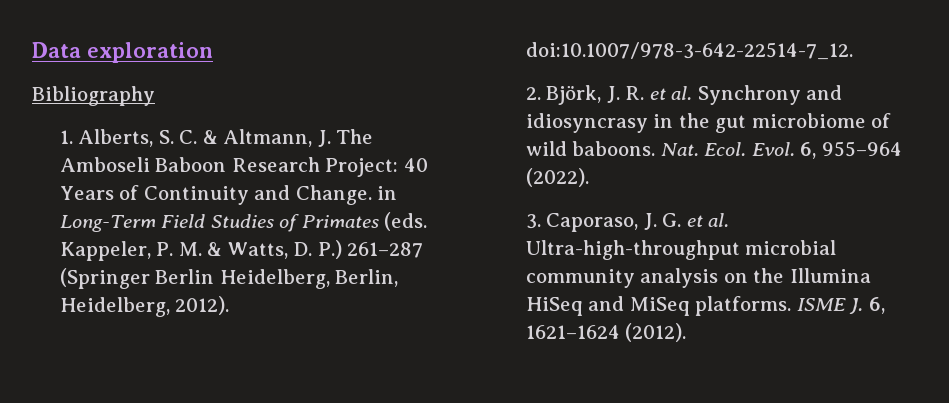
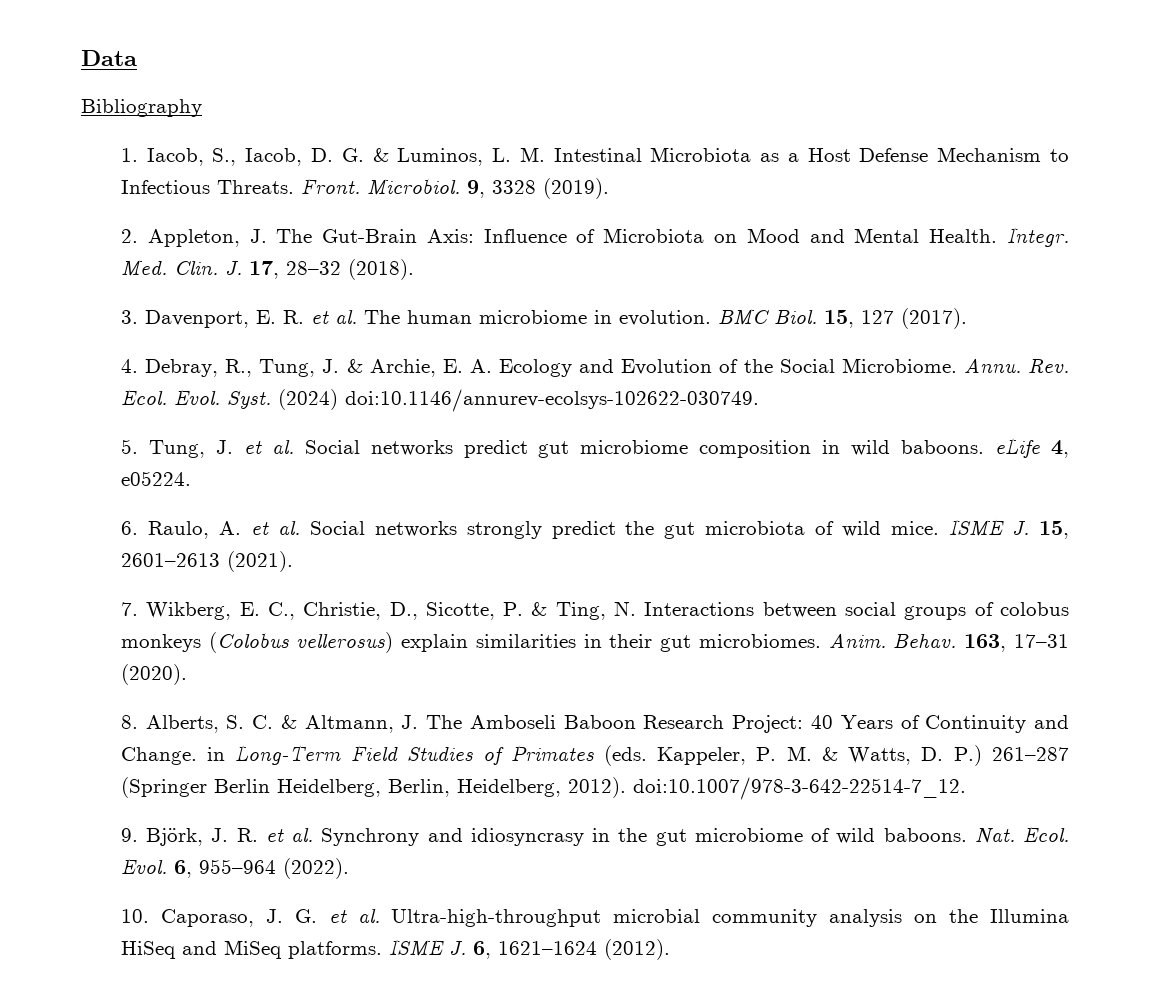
- Data exploration
+ Data
- 1. Alberts, S. C. & Altmann, J. The Amboseli Baboon Research Project: 40 Years of Continuity and Change. in Long-Term Field Studies of Primates (eds. Kappeler, P. M. & Watts, D. P.) 261–287 (Springer Berlin Heidelberg, Berlin, Heidelberg, 2012). doi:10.1007/978-3-642-22514-7_12.
+ 1. Iacob, S., Iacob, D. G. & Luminos, L. M. Intestinal Microbiota as a Host Defense Mechanism to Infectious Threats. Front. Microbiol. 9, 3328 (2019).
+ 2. Appleton, J. The Gut-Brain Axis: Influence of Microbiota on Mood and Mental Health. Integr. Med. Clin. J. 17, 28–32 (2018).
+ 3. Davenport, E. R. et al. The human microbiome in evolution. BMC Biol. 15, 127 (2017).
+ 4. Debray, R., Tung, J. & Archie, E. A. Ecology and Evolution of the Social Microbiome. Annu. Rev. Ecol. Evol. Syst. (2024) doi:10.1146/annurev-ecolsys-102622-030749.
+ 5. Tung, J. et al. Social networks predict gut microbiome composition in wild baboons. eLife 4, e05224.
+ 6. Raulo, A. et al. Social networks strongly predict the gut microbiota of wild mice. ISME J. 15, 2601–2613 (2021).
+ 7. Wikberg, E. C., Christie, D., Sicotte, P. & Ting, N. Interactions between social groups of colobus monkeys (Colobus vellerosus) explain similarities in their gut microbiomes. Anim. Behav. 163, 17–31 (2020).
+ 8. Alberts, S. C. & Altmann, J. The Amboseli Baboon Research Project: 40 Years of Continuity and Change. in Long-Term Field Studies of Primates (eds. Kappeler, P. M. & Watts, D. P.) 261–287 (Springer Berlin Heidelberg, Berlin, Heidelberg, 2012). doi:10.1007/978-3-642-22514-7_12.
- 2. Björk, J. R. et al. Synchrony and idiosyncrasy in the gut microbiome of wild baboons.
+ 9. Björk, J. R. et al. Synchrony and idiosyncrasy in the gut microbiome of wild baboons.
- 3. Caporaso, J. G. et al. Ultra-high-throughput microbial community analysis on the Illumina HiSeq and MiSeq platforms.
+ 10. Caporaso, J. G. et al. Ultra-high-throughput microbial community analysis on the Illumina HiSeq and MiSeq platforms.

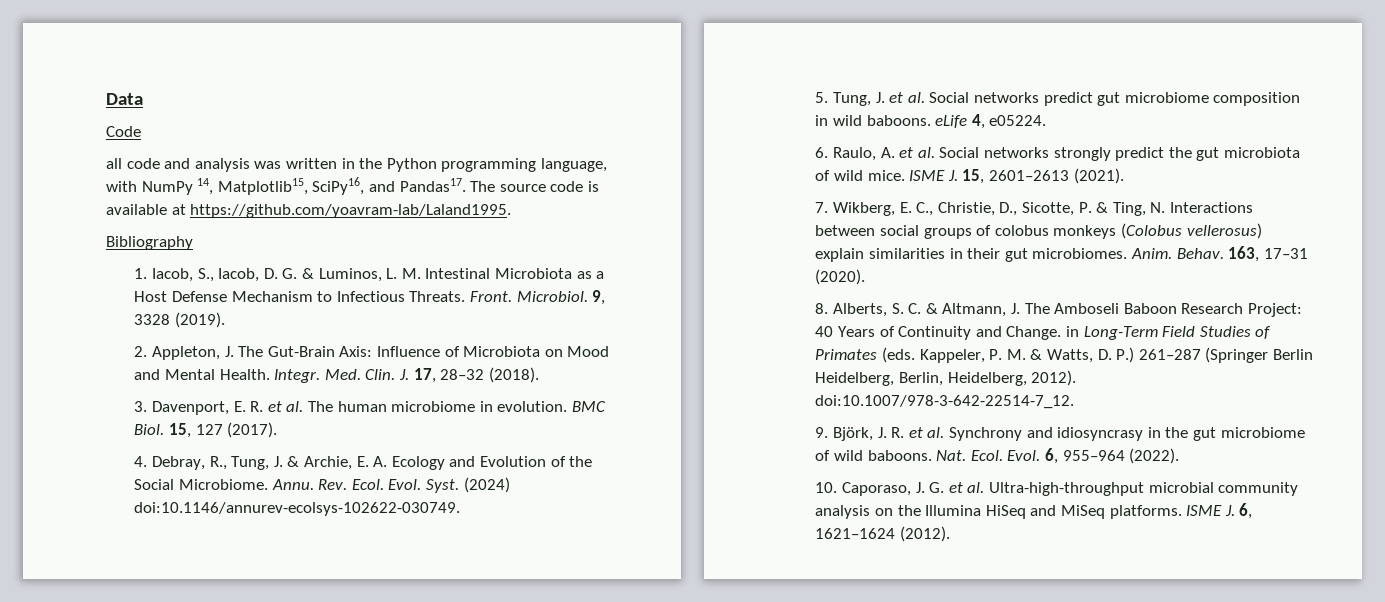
+ Code
+ all code and analysis was written in the Python programming language, with NumPy 14, Matplotlib15, SciPy16, and Pandas17. The source code is available at https://github.com/yoavram-lab/Laland1995.

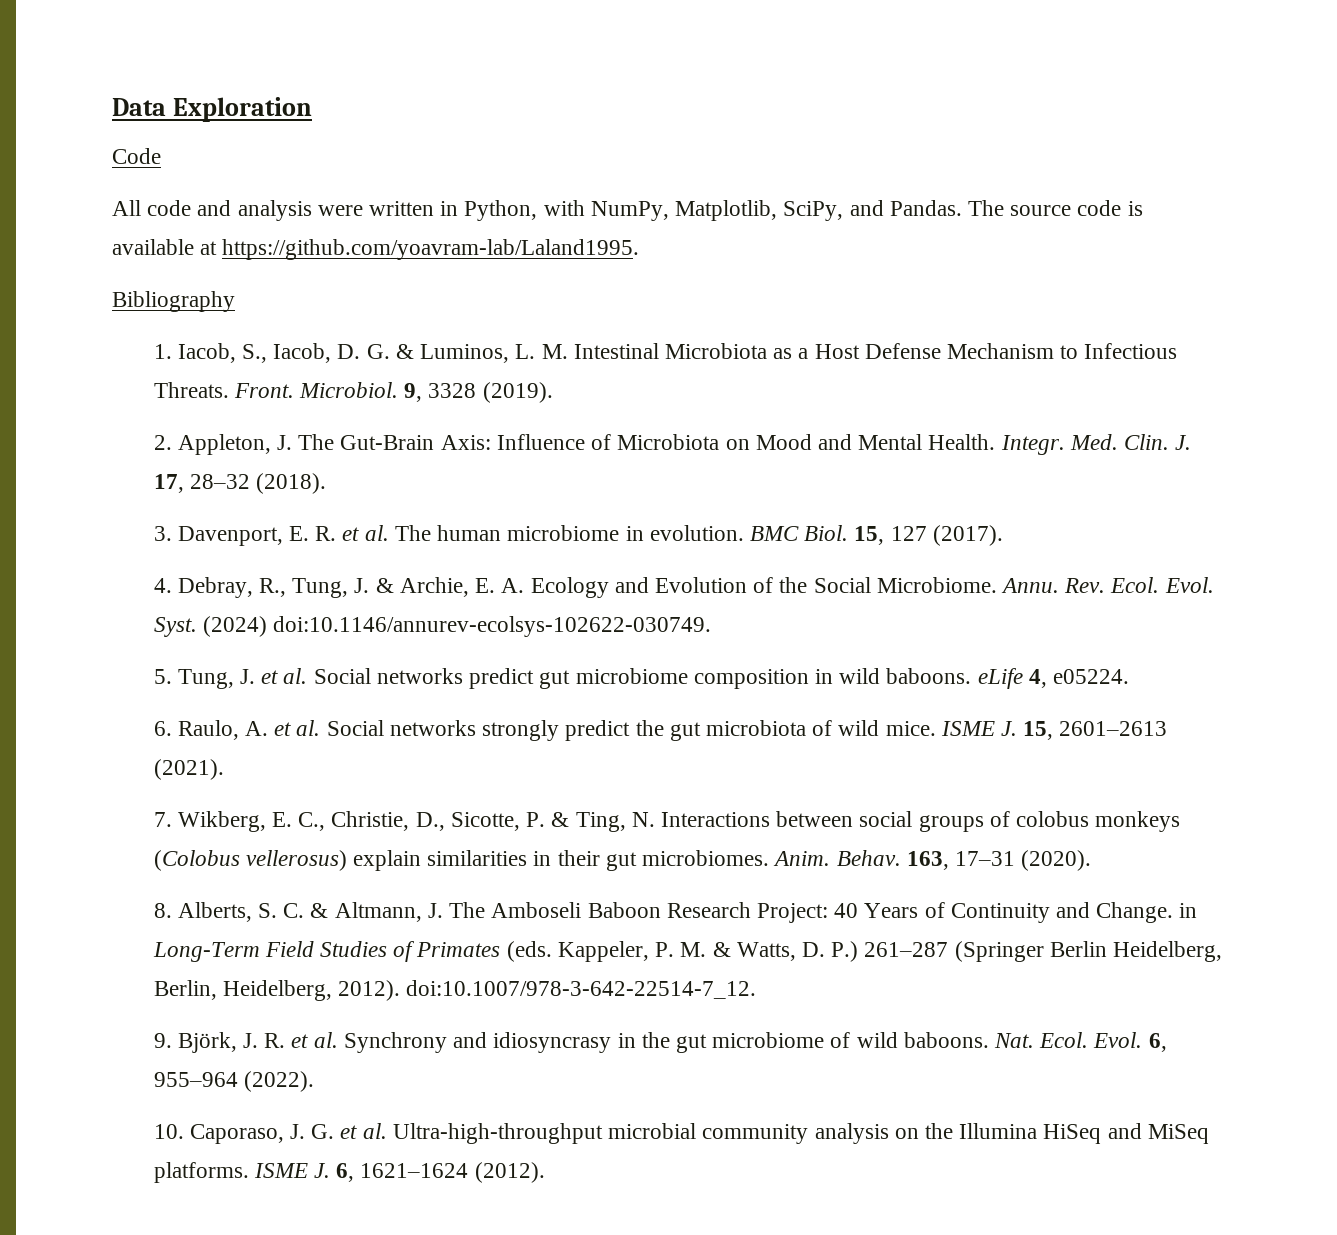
- Data
+ Data Exploration
- all code and analysis was written in the Python programming language, with NumPy 14, Matplotlib15, SciPy16, and Pandas17.
+ All code and analysis were written in Python, with NumPy, Matplotlib, SciPy, and Pandas.

